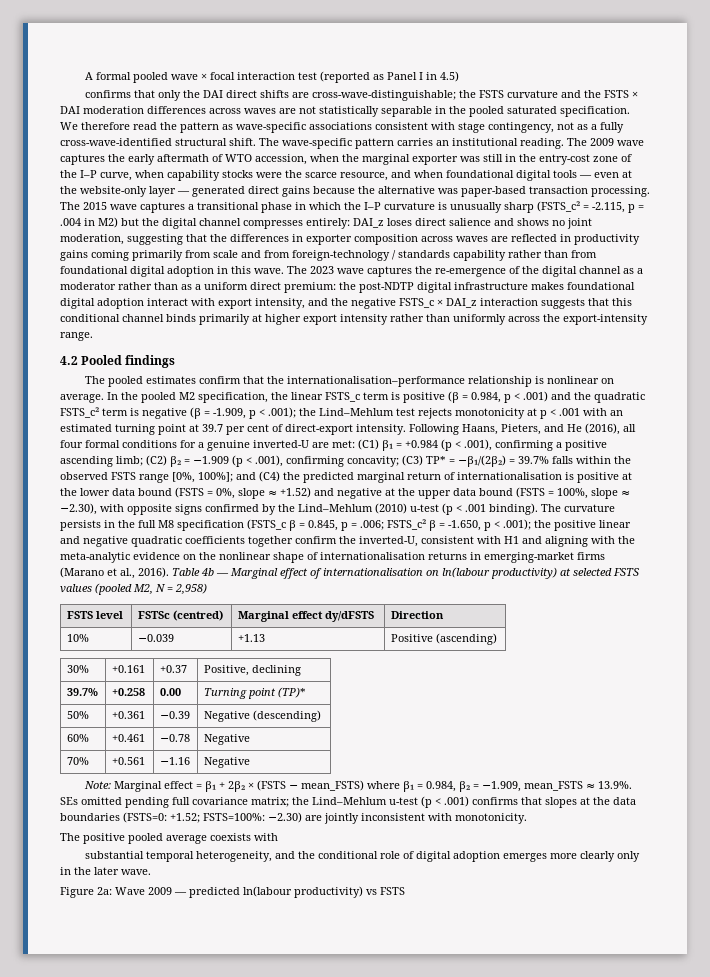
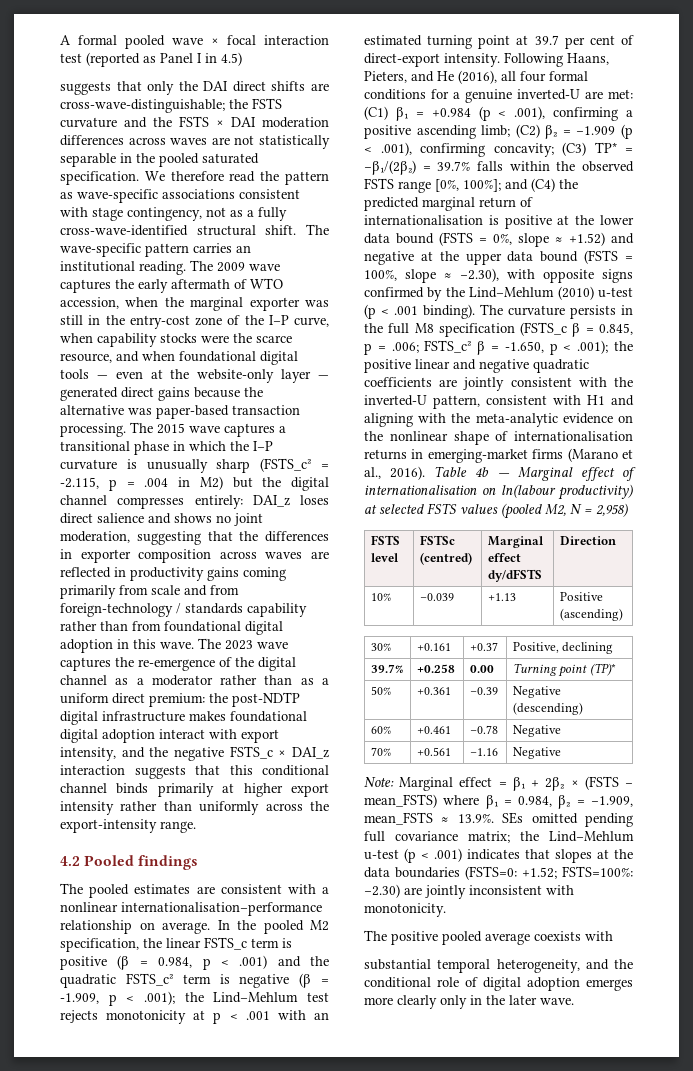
- confirms that only the DAI direct shifts are cross-wave-distinguishable; the FSTS curvature and the FSTS × DAI moderation differences across waves are not statistically separable in the pooled saturated specification.
+ suggests that only the DAI direct shifts are cross-wave-distinguishable; the FSTS curvature and the FSTS × DAI moderation differences across waves are not statistically separable in the pooled saturated specification.
- The pooled estimates confirm that the internationalisation–performance relationship is nonlinear on average.
+ The pooled estimates are consistent with a nonlinear internationalisation–performance relationship on average.
- The curvature persists in the full M8 specification (FSTS_c β = 0.845, p = .006; FSTS_c² β = -1.650, p < .001); the positive linear and negative quadratic coefficients together confirm the inverted-U, consistent with H1 and aligning with the meta-analytic evidence on the nonlinear shape of internationalisation returns in emerging-market firms (Marano et al., 2016).
+ The curvature persists in the full M8 specification (FSTS_c β = 0.845, p = .006; FSTS_c² β = -1.650, p < .001); the positive linear and negative quadratic coefficients are jointly consistent with the inverted-U pattern, consistent with H1 and aligning with the meta-analytic evidence on the nonlinear shape of internationalisation returns in emerging-market firms (Marano et al., 2016).
- Note: Marginal effect = β₁ + 2β₂ × (FSTS − mean_FSTS) where β₁ = 0.984, β₂ = −1.909, mean_FSTS ≈ 13.9%. SEs omitted pending full covariance matrix; the Lind–Mehlum u-test (p < .001) confirms that slopes at the data boundaries (FSTS=0: +1.52; FSTS=100%: −2.30) are jointly inconsistent with monotonicity.
+ Note: Marginal effect = β₁ + 2β₂ × (FSTS − mean_FSTS) where β₁ = 0.984, β₂ = −1.909, mean_FSTS ≈ 13.9%. SEs omitted pending full covariance matrix; the Lind–Mehlum u-test (p < .001) indicates that slopes at the data boundaries (FSTS=0: +1.52; FSTS=100%: −2.30) are jointly inconsistent with monotonicity.
- Figure 2a: Wave 2009 — predicted ln(labour productivity) vs FSTS

